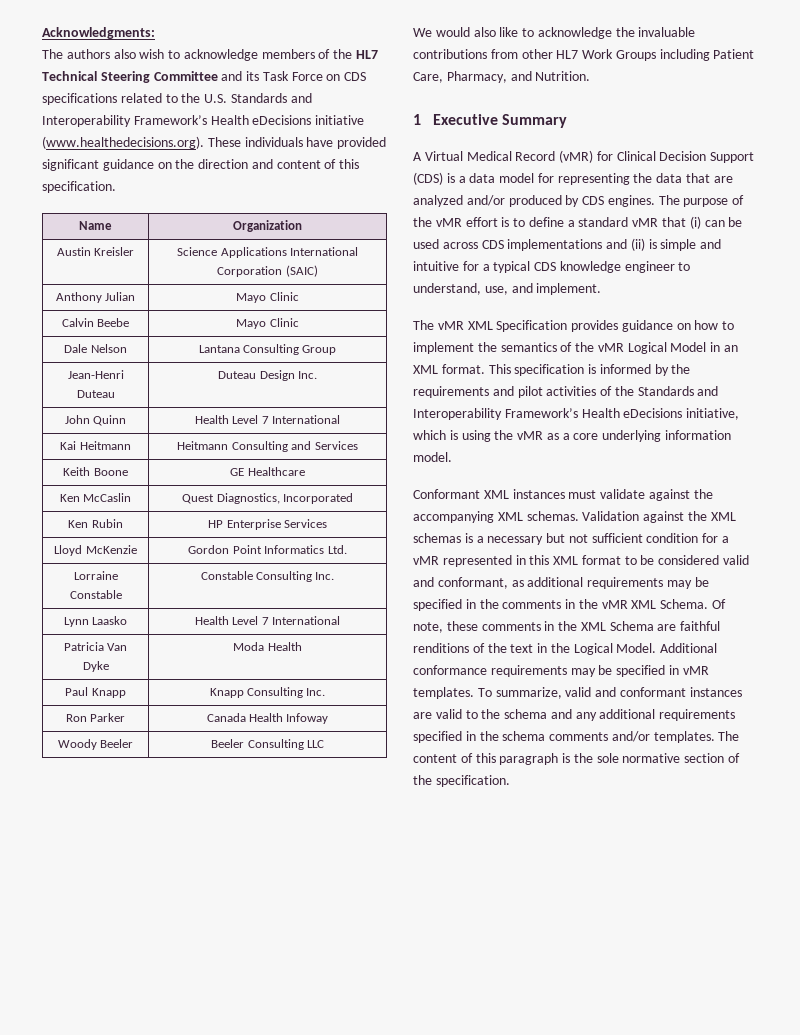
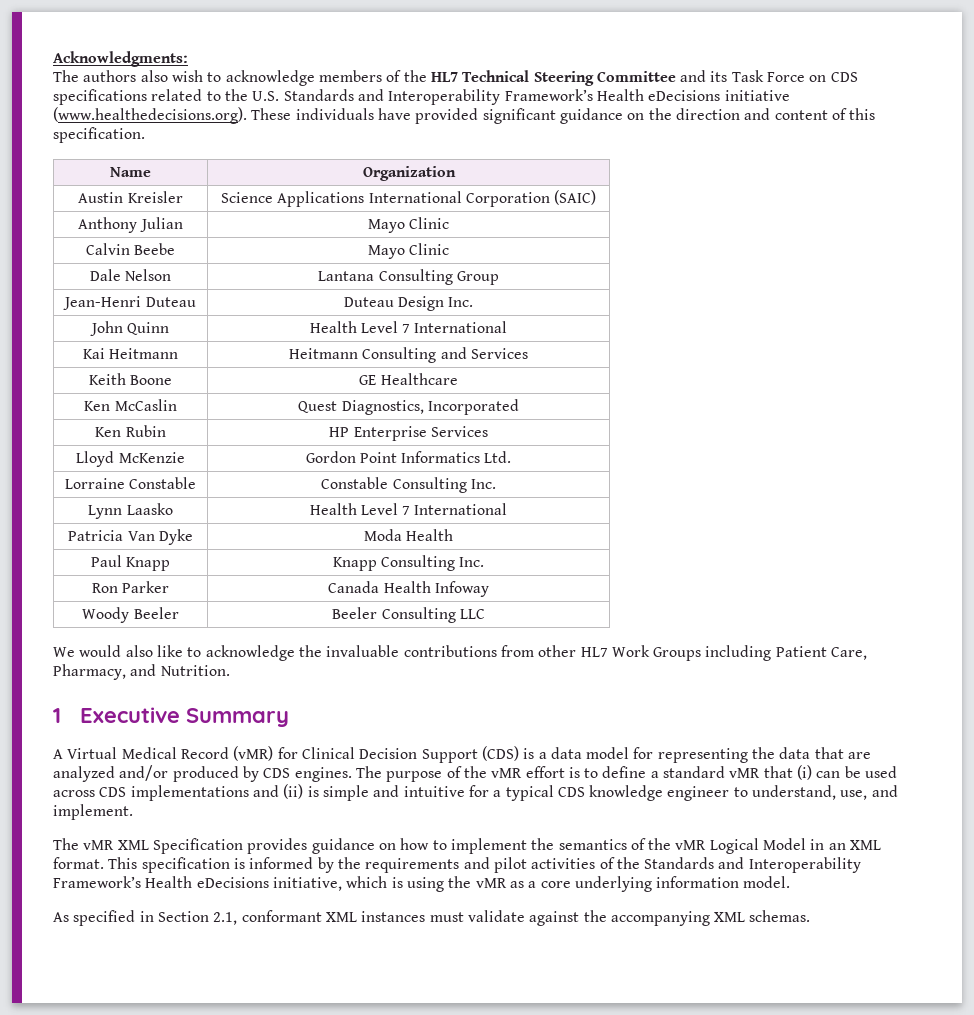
- Conformant XML instances must validate against the accompanying XML schemas. Validation against the XML schemas is a necessary but not sufficient condition for a vMR represented in this XML format to be considered valid and conformant, as additional requirements may be specified in the comments in the vMR XML Schema. Of note, these comments in the XML Schema are faithful renditions of the text in the Logical Model. Additional conformance requirements may be specified in vMR templates. To summarize, valid and conformant instances are valid to the schema and any additional requirements specified in the schema comments and/or templates. The content of this paragraph is the sole normative section of the specification.
+ As specified in Section 2.1, conformant XML instances must validate against the accompanying XML schemas.

